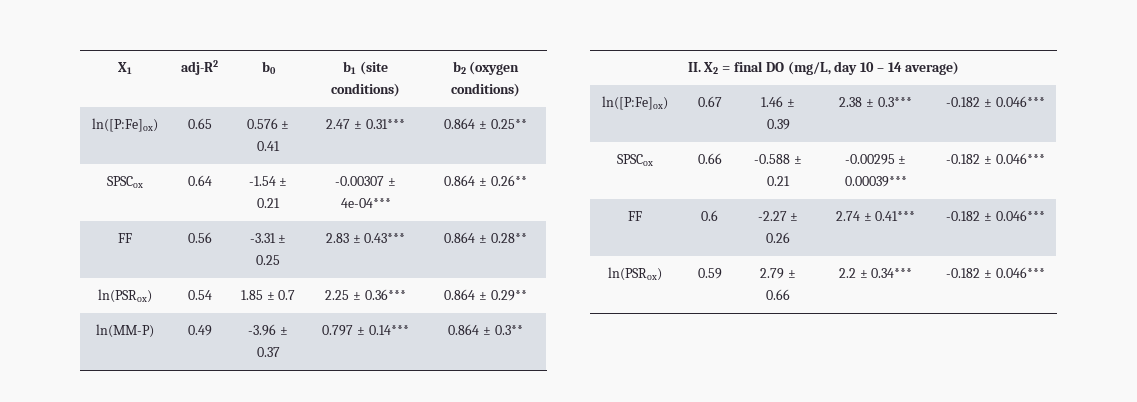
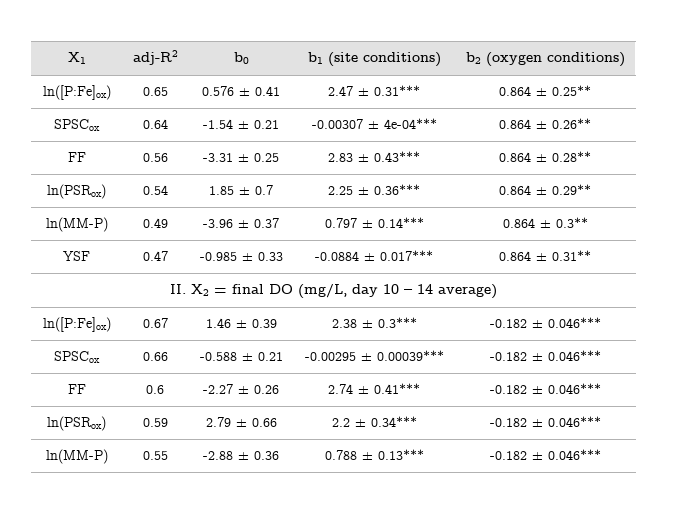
+ YSF | 0.47 | -0.985 ± 0.33 | -0.0884 ± 0.017*** | 0.864 ± 0.31**
+ ln(MM-P) | 0.55 | -2.88 ± 0.36 | 0.788 ± 0.13*** | -0.182 ± 0.046***

